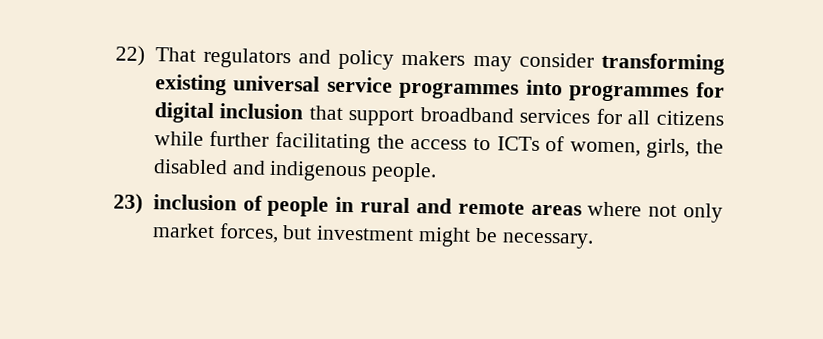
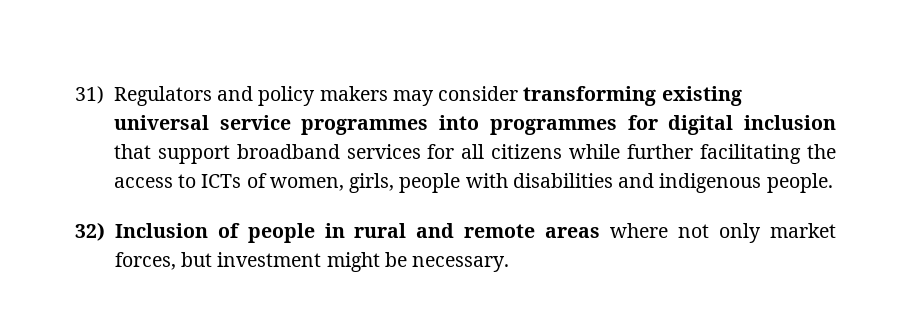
- 22) That regulators and policy makers may consider transforming existing universal service programmes into programmes for digital inclusion that support broadband services for all citizens while further facilitating the access to ICTs of women, girls, the disabled and indigenous people.
+ 31) Regulators and policy makers may consider transforming existing universal service programmes into programmes for digital inclusion that support broadband services for all citizens while further facilitating the access to ICTs of women, girls, people with disabilities and indigenous people.
- 23) inclusion of people in rural and remote areas where not only market forces, but investment might be necessary.
+ 32) Inclusion of people in rural and remote areas where not only market forces, but investment might be necessary.

